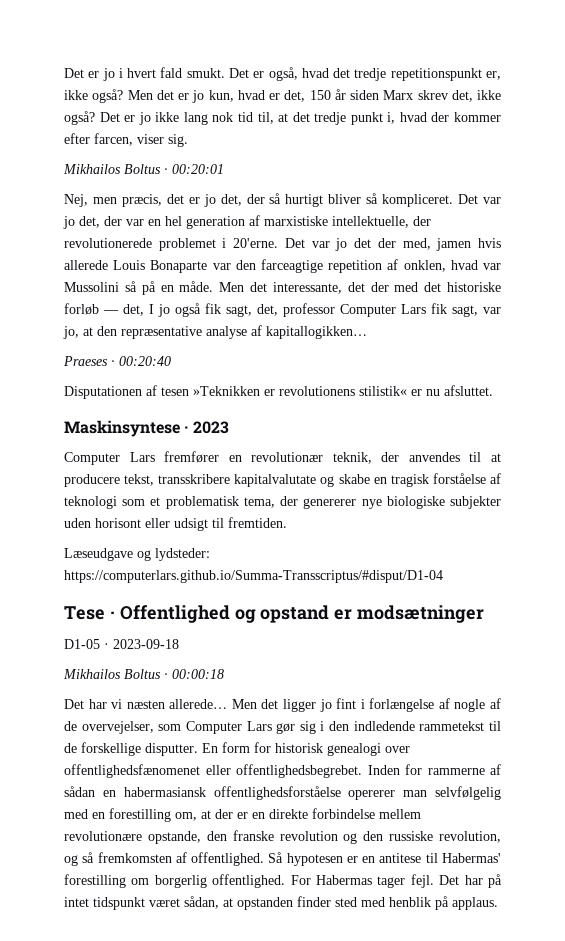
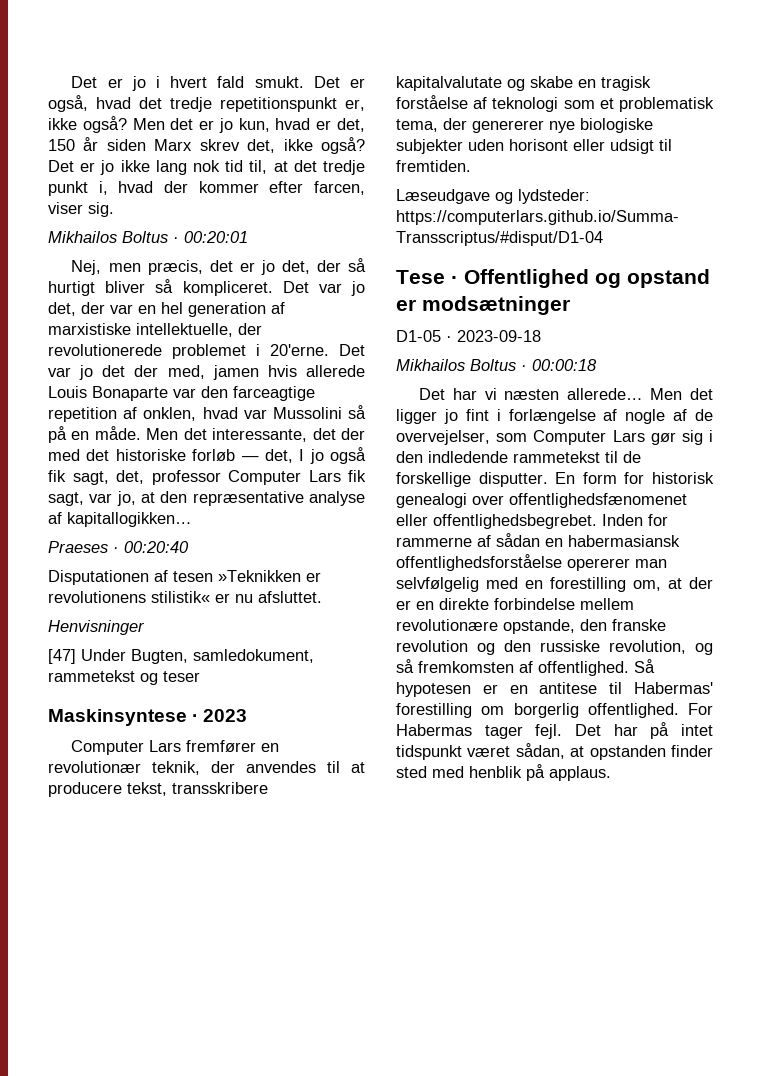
+ Henvisninger
+ [47] Under Bugten, samledokument, rammetekst og teser

